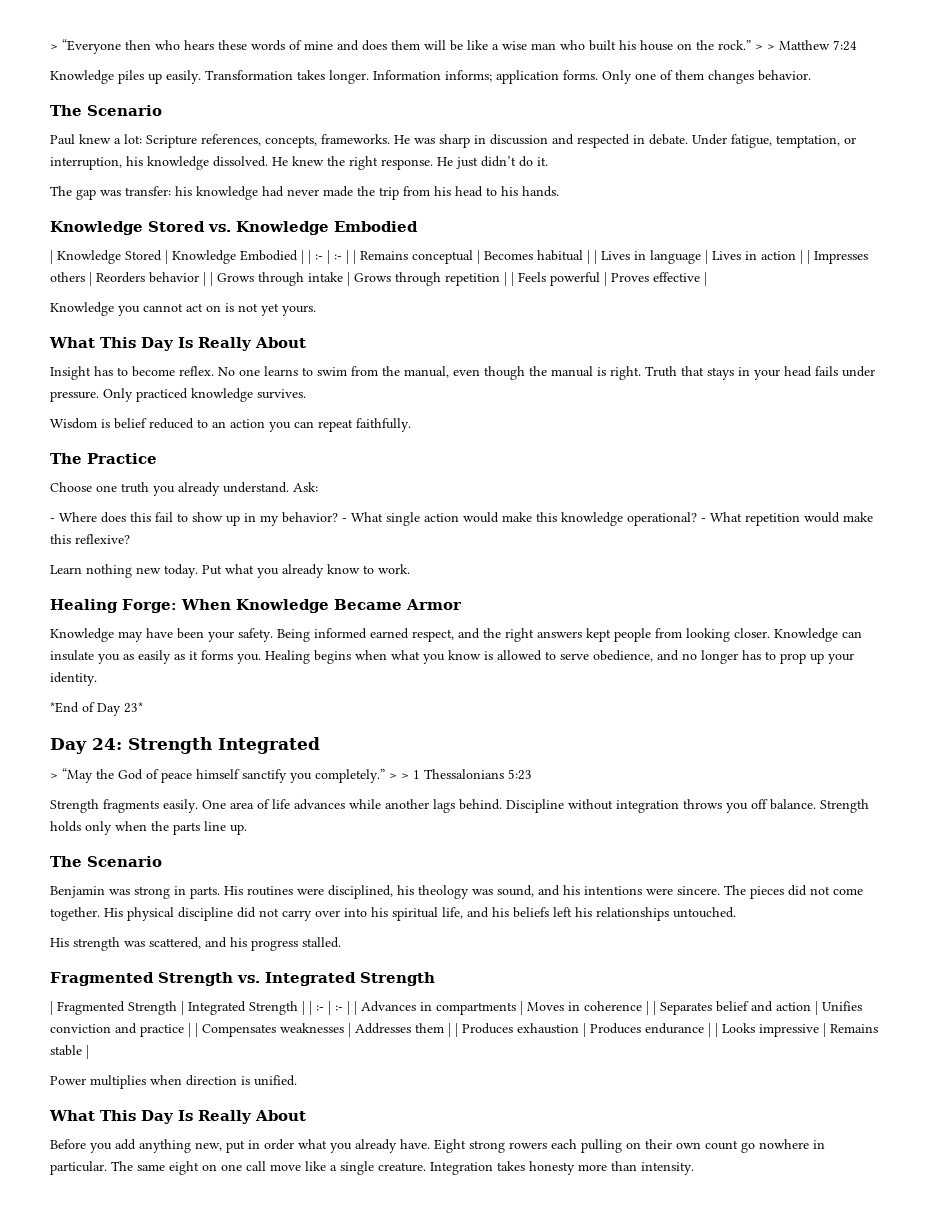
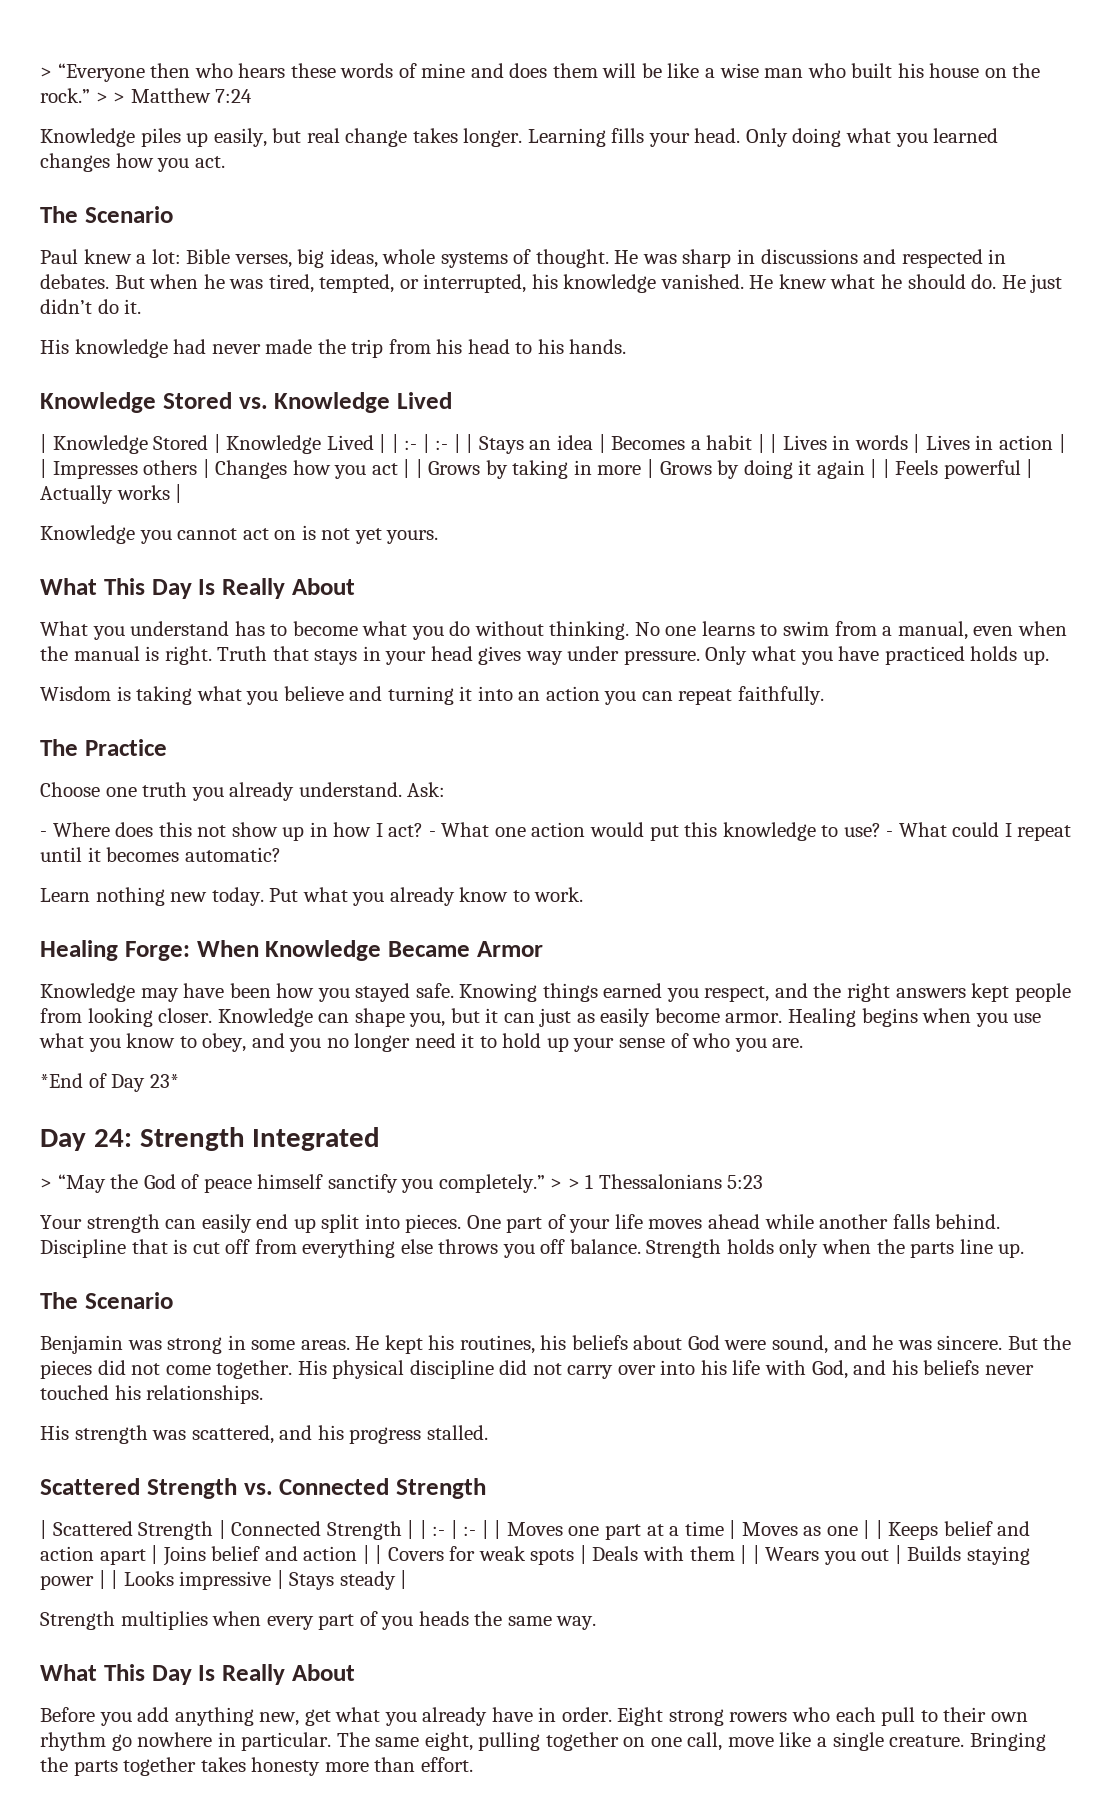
- Knowledge piles up easily. Transformation takes longer. Information informs; application forms. Only one of them changes behavior.
+ Knowledge piles up easily, but real change takes longer. Learning fills your head. Only doing what you learned changes how you act.
- Paul knew a lot: Scripture references, concepts, frameworks.
+ Paul knew a lot: Bible verses, big ideas, whole systems of thought.
- He was sharp in discussion and respected in debate. Under fatigue, temptation, or interruption, his knowledge dissolved.
+ He was sharp in discussions and respected in debates. But when he was tired, tempted, or interrupted, his knowledge vanished.
- He knew the right response.
+ He knew what he should do.
- The gap was transfer: his knowledge had never made the trip from his head to his hands.
+ His knowledge had never made the trip from his head to his hands.
- Knowledge Stored vs. Knowledge Embodied
+ Knowledge Stored vs. Knowledge Lived
- | Knowledge Stored | Knowledge Embodied | | :- | :- | | Remains conceptual | Becomes habitual | | Lives in language | Lives in action | | Impresses others | Reorders behavior | | Grows through intake | Grows through repetition | | Feels powerful | Proves effective |
+ | Knowledge Stored | Knowledge Lived | | :- | :- | | Stays an idea | Becomes a habit | | Lives in words | Lives in action | | Impresses others | Changes how you act | | Grows by taking in more | Grows by doing it again | | Feels powerful | Actually works |
- Insight has to become reflex.
+ What you understand has to become what you do without thinking.
- No one learns to swim from the manual, even though the manual is right.
+ No one learns to swim from a manual, even when the manual is right.
- Truth that stays in your head fails under pressure.
+ Truth that stays in your head gives way under pressure.
- Only practiced knowledge survives.
- Wisdom is belief reduced to an action you can repeat faithfully.
+ Only what you have practiced holds up.
+ Wisdom is taking what you believe and turning it into an action you can repeat faithfully.
- - Where does this fail to show up in my behavior? - What single action would make this knowledge operational? - What repetition would make this reflexive?
+ - Where does this not show up in how I act? - What one action would put this knowledge to use? - What could I repeat until it becomes automatic?
- Knowledge may have been your safety. Being informed earned respect, and the right answers kept people from looking closer.
+ Knowledge may have been how you stayed safe. Knowing things earned you respect, and the right answers kept people from looking closer.
- Knowledge can insulate you as easily as it forms you.
+ Knowledge can shape you, but it can just as easily become armor.
- Healing begins when what you know is allowed to serve obedience, and no longer has to prop up your identity.
+ Healing begins when you use what you know to obey, and you no longer need it to hold up your sense of who you are.
- Strength fragments easily. One area of life advances while another lags behind.
+ Your strength can easily end up split into pieces. One part of your life moves ahead while another falls behind.
- Discipline without integration throws you off balance.
+ Discipline that is cut off from everything else throws you off balance.
- Benjamin was strong in parts. His routines were disciplined, his theology was sound, and his intentions were sincere. The pieces did not come together.
+ Benjamin was strong in some areas. He kept his routines, his beliefs about God were sound, and he was sincere. But the pieces did not come together.
- His physical discipline did not carry over into his spiritual life, and his beliefs left his relationships untouched.
+ His physical discipline did not carry over into his life with God, and his beliefs never touched his relationships.
- Fragmented Strength vs. Integrated Strength
+ Scattered Strength vs. Connected Strength
- | Fragmented Strength | Integrated Strength | | :- | :- | | Advances in compartments | Moves in coherence | | Separates belief and action | Unifies conviction and practice | | Compensates weaknesses | Addresses them | | Produces exhaustion | Produces endurance | | Looks impressive | Remains stable |
- Power multiplies when direction is unified.
+ | Scattered Strength | Connected Strength | | :- | :- | | Moves one part at a time | Moves as one | | Keeps belief and action apart | Joins belief and action | | Covers for weak spots | Deals with them | | Wears you out | Builds staying power | | Looks impressive | Stays steady |
+ Strength multiplies when every part of you heads the same way.
- Before you add anything new, put in order what you already have. Eight strong rowers each pulling on their own count go nowhere in particular.
+ Before you add anything new, get what you already have in order. Eight strong rowers who each pull to their own rhythm go nowhere in particular.
- The same eight on one call move like a single creature.
+ The same eight, pulling together on one call, move like a single creature.
- Integration takes honesty more than intensity.
+ Bringing the parts together takes honesty more than effort.

